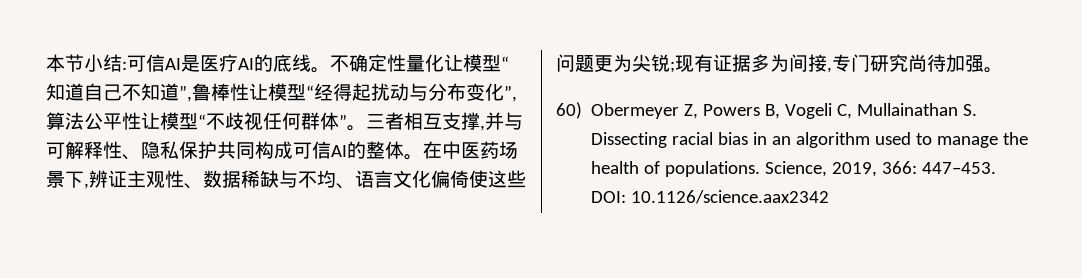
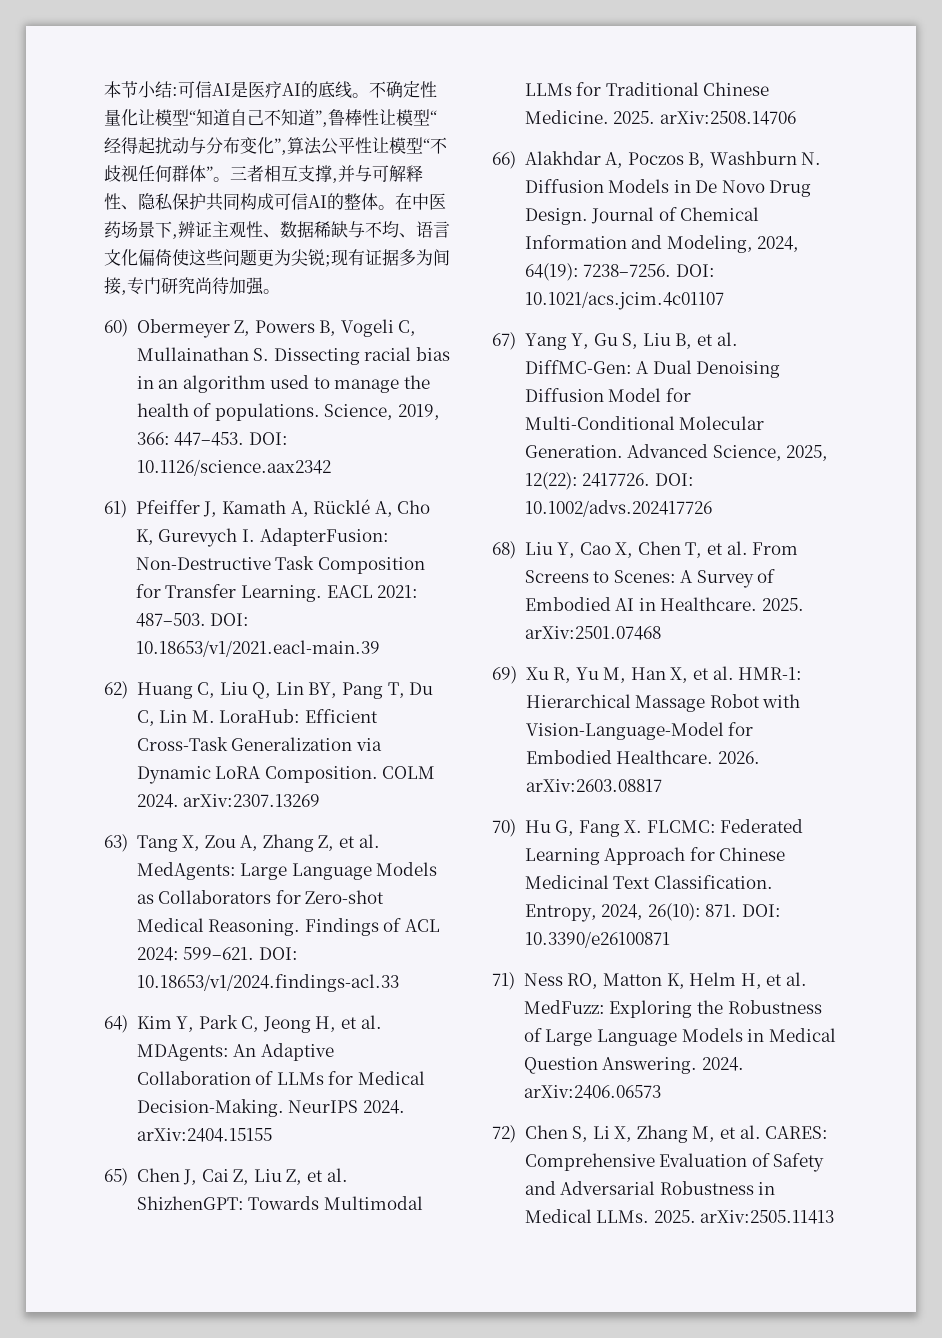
+ 61) Pfeiffer J, Kamath A, Rücklé A, Cho K, Gurevych I. AdapterFusion: Non-Destructive Task Composition for Transfer Learning. EACL 2021: 487–503. DOI: 10.18653/v1/2021.eacl-main.39
+ 62) Huang C, Liu Q, Lin BY, Pang T, Du C, Lin M. LoraHub: Efficient Cross-Task Generalization via Dynamic LoRA Composition. COLM 2024. arXiv:2307.13269
+ 63) Tang X, Zou A, Zhang Z, et al. MedAgents: Large Language Models as Collaborators for Zero-shot Medical Reasoning. Findings of ACL 2024: 599–621. DOI: 10.18653/v1/2024.findings-acl.33
+ 64) Kim Y, Park C, Jeong H, et al. MDAgents: An Adaptive Collaboration of LLMs for Medical Decision-Making. NeurIPS 2024. arXiv:2404.15155
+ 65) Chen J, Cai Z, Liu Z, et al. ShizhenGPT: Towards Multimodal LLMs for Traditional Chinese Medicine. 2025. arXiv:2508.14706
+ 66) Alakhdar A, Poczos B, Washburn N. Diffusion Models in De Novo Drug Design. Journal of Chemical Information and Modeling, 2024, 64(19): 7238–7256. DOI: 10.1021/acs.jcim.4c01107
+ 67) Yang Y, Gu S, Liu B, et al. DiffMC-Gen: A Dual Denoising Diffusion Model for Multi-Conditional Molecular Generation. Advanced Science, 2025, 12(22): 2417726. DOI: 10.1002/advs.202417726
+ 68) Liu Y, Cao X, Chen T, et al. From Screens to Scenes: A Survey of Embodied AI in Healthcare. 2025. arXiv:2501.07468
+ 69) Xu R, Yu M, Han X, et al. HMR-1: Hierarchical Massage Robot with Vision-Language-Model for Embodied Healthcare. 2026. arXiv:2603.08817
+ 70) Hu G, Fang X. FLCMC: Federated Learning Approach for Chinese Medicinal Text Classification. Entropy, 2024, 26(10): 871. DOI: 10.3390/e26100871
+ 71) Ness RO, Matton K, Helm H, et al. MedFuzz: Exploring the Robustness of Large Language Models in Medical Question Answering. 2024. arXiv:2406.06573
+ 72) Chen S, Li X, Zhang M, et al. CARES: Comprehensive Evaluation of Safety and Adversarial Robustness in Medical LLMs. 2025. arXiv:2505.11413

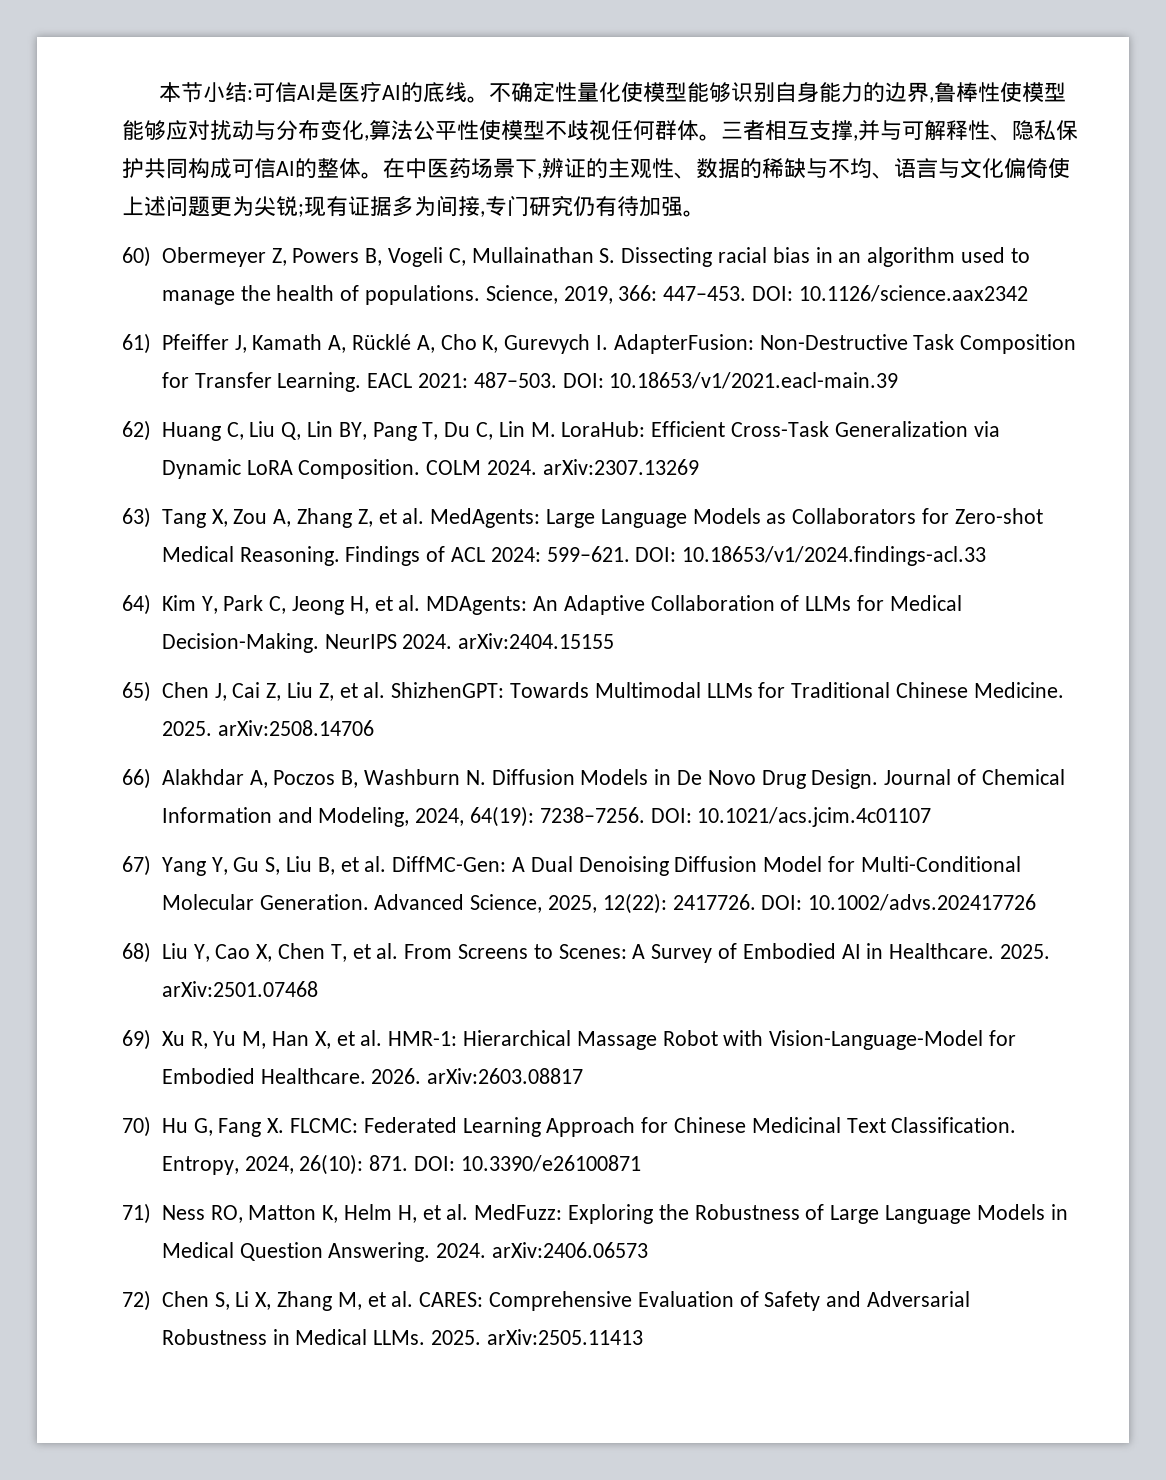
- 不确定性量化让模型“知道自己不知道”,鲁棒性让模型“经得起扰动与分布变化”,算法公平性让模型“不歧视任何群体”。
+ 不确定性量化使模型能够识别自身能力的边界,鲁棒性使模型能够应对扰动与分布变化,算法公平性使模型不歧视任何群体。
- 在中医药场景下,辨证主观性、数据稀缺与不均、语言文化偏倚使这些问题更为尖锐;现有证据多为间接,专门研究尚待加强。
+ 在中医药场景下,辨证的主观性、数据的稀缺与不均、语言与文化偏倚使上述问题更为尖锐;现有证据多为间接,专门研究仍有待加强。

